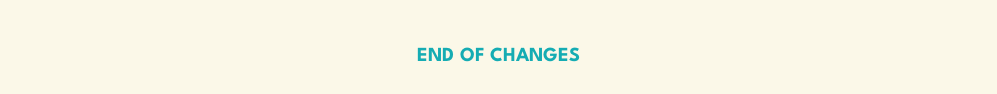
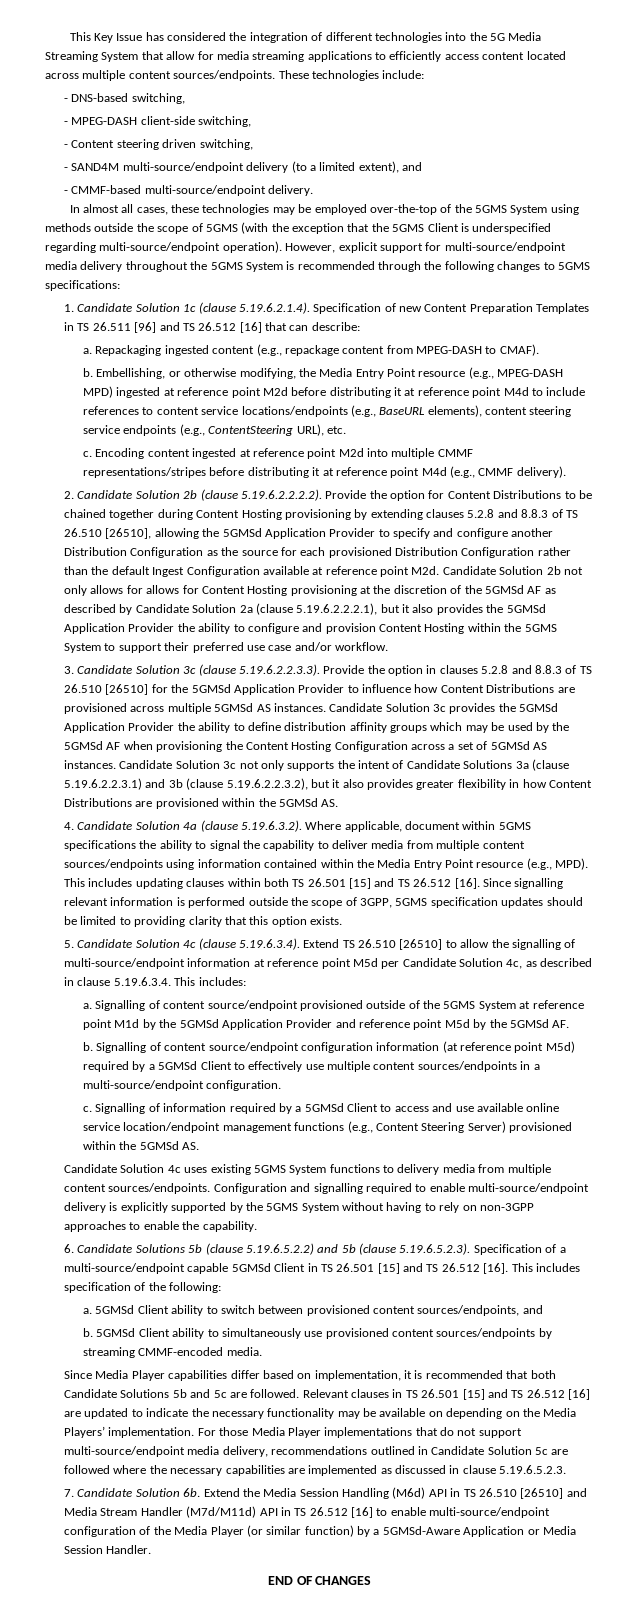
+ This Key Issue has considered the integration of different technologies into the 5G Media Streaming System that allow for media streaming applications to efficiently access content located across multiple content sources/endpoints. These technologies include:
+ - DNS-based switching,
+ - MPEG-DASH client-side switching,
+ - Content steering driven switching,
+ - SAND4M multi-source/endpoint delivery (to a limited extent), and
+ - CMMF-based multi-source/endpoint delivery.
+ In almost all cases, these technologies may be employed over-the-top of the 5GMS System using methods outside the scope of 5GMS (with the exception that the 5GMS Client is underspecified regarding multi-source/endpoint operation). However, explicit support for multi-source/endpoint media delivery throughout the 5GMS System is recommended through the following changes to 5GMS specifications:
+ 1. Candidate Solution 1c (clause 5.19.6.2.1.4). Specification of new Content Preparation Templates in TS 26.511 [96] and TS 26.512 [16] that can describe:
+ a. Repackaging ingested content (e.g., repackage content from MPEG-DASH to CMAF).
+ b. Embellishing, or otherwise modifying, the Media Entry Point resource (e.g., MPEG-DASH MPD) ingested at reference point M2d before distributing it at reference point M4d to include references to content service locations/endpoints (e.g., BaseURL elements), content steering service endpoints (e.g., ContentSteering URL), etc.
+ c. Encoding content ingested at reference point M2d into multiple CMMF representations/stripes before distributing it at reference point M4d (e.g., CMMF delivery).
+ 2. Candidate Solution 2b (clause 5.19.6.2.2.2.2). Provide the option for Content Distributions to be chained together during Content Hosting provisioning by extending clauses 5.2.8 and 8.8.3 of TS 26.510 [26510], allowing the 5GMSd Application Provider to specify and configure another Distribution Configuration as the source for each provisioned Distribution Configuration rather than the default Ingest Configuration available at reference point M2d. Candidate Solution 2b not only allows for allows for Content Hosting provisioning at the discretion of the 5GMSd AF as described by Candidate Solution 2a (clause 5.19.6.2.2.2.1), but it also provides the 5GMSd Application Provider the ability to configure and provision Content Hosting within the 5GMS System to support their preferred use case and/or workflow.
+ 3. Candidate Solution 3c (clause 5.19.6.2.2.3.3). Provide the option in clauses 5.2.8 and 8.8.3 of TS 26.510 [26510] for the 5GMSd Application Provider to influence how Content Distributions are provisioned across multiple 5GMSd AS instances. Candidate Solution 3c provides the 5GMSd Application Provider the ability to define distribution affinity groups which may be used by the 5GMSd AF when provisioning the Content Hosting Configuration across a set of 5GMSd AS instances. Candidate Solution 3c not only supports the intent of Candidate Solutions 3a (clause 5.19.6.2.2.3.1) and 3b (clause 5.19.6.2.2.3.2), but it also provides greater flexibility in how Content Distributions are provisioned within the 5GMSd AS.
+ 4. Candidate Solution 4a (clause 5.19.6.3.2). Where applicable, document within 5GMS specifications the ability to signal the capability to deliver media from multiple content sources/endpoints using information contained within the Media Entry Point resource (e.g., MPD). This includes updating clauses within both TS 26.501 [15] and TS 26.512 [16]. Since signalling relevant information is performed outside the scope of 3GPP, 5GMS specification updates should be limited to providing clarity that this option exists.
+ 5. Candidate Solution 4c (clause 5.19.6.3.4). Extend TS 26.510 [26510] to allow the signalling of multi-source/endpoint information at reference point M5d per Candidate Solution 4c, as described in clause 5.19.6.3.4. This includes:
+ a. Signalling of content source/endpoint provisioned outside of the 5GMS System at reference point M1d by the 5GMSd Application Provider and reference point M5d by the 5GMSd AF.
+ b. Signalling of content source/endpoint configuration information (at reference point M5d) required by a 5GMSd Client to effectively use multiple content sources/endpoints in a multi-source/endpoint configuration.
+ c. Signalling of information required by a 5GMSd Client to access and use available online service location/endpoint management functions (e.g., Content Steering Server) provisioned within the 5GMSd AS.
+ Candidate Solution 4c uses existing 5GMS System functions to delivery media from multiple content sources/endpoints. Configuration and signalling required to enable multi-source/endpoint delivery is explicitly supported by the 5GMS System without having to rely on non-3GPP approaches to enable the capability.
+ 6. Candidate Solutions 5b (clause 5.19.6.5.2.2) and 5b (clause 5.19.6.5.2.3). Specification of a multi-source/endpoint capable 5GMSd Client in TS 26.501 [15] and TS 26.512 [16]. This includes specification of the following:
+ a. 5GMSd Client ability to switch between provisioned content sources/endpoints, and
+ b. 5GMSd Client ability to simultaneously use provisioned content sources/endpoints by streaming CMMF-encoded media.
+ Since Media Player capabilities differ based on implementation, it is recommended that both Candidate Solutions 5b and 5c are followed. Relevant clauses in TS 26.501 [15] and TS 26.512 [16] are updated to indicate the necessary functionality may be available on depending on the Media Players’ implementation. For those Media Player implementations that do not support multi-source/endpoint media delivery, recommendations outlined in Candidate Solution 5c are followed where the necessary capabilities are implemented as discussed in clause 5.19.6.5.2.3.
+ 7. Candidate Solution 6b. Extend the Media Session Handling (M6d) API in TS 26.510 [26510] and Media Stream Handler (M7d/M11d) API in TS 26.512 [16] to enable multi-source/endpoint configuration of the Media Player (or similar function) by a 5GMSd-Aware Application or Media Session Handler.

